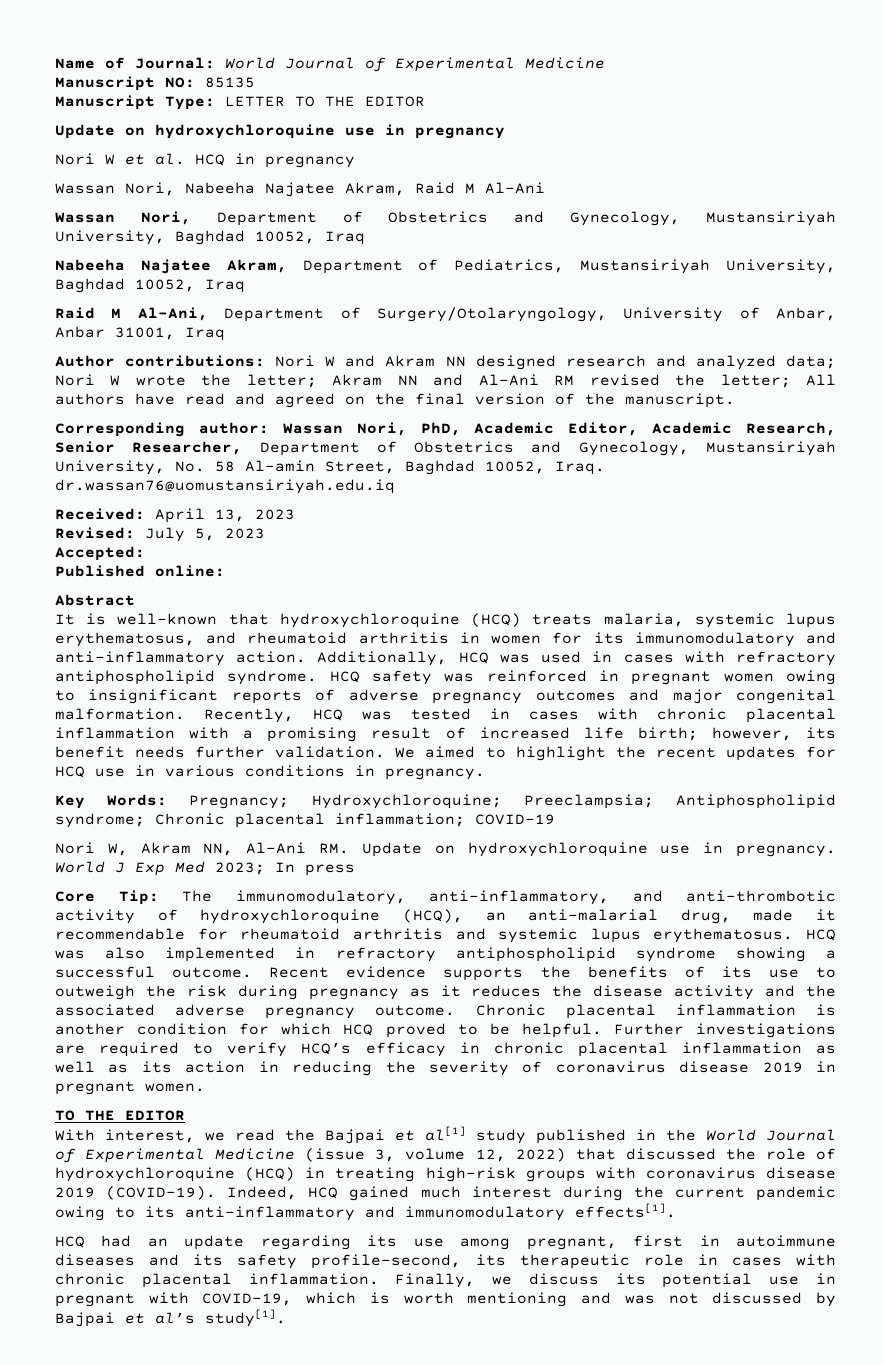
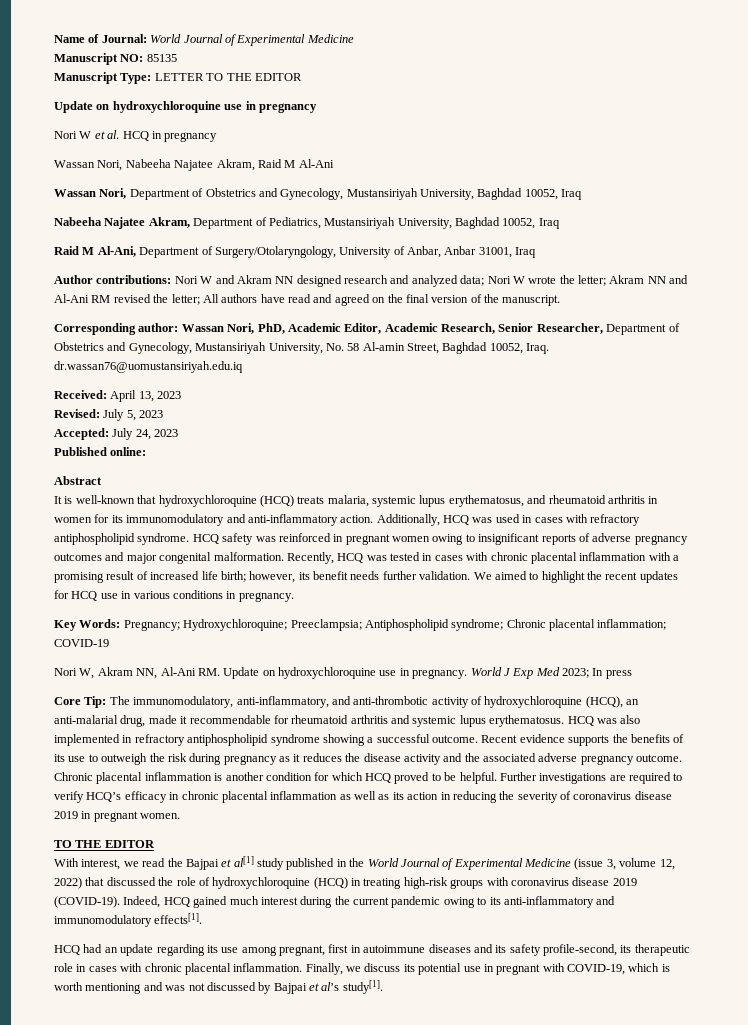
- Accepted:
+ Accepted: July 24, 2023

